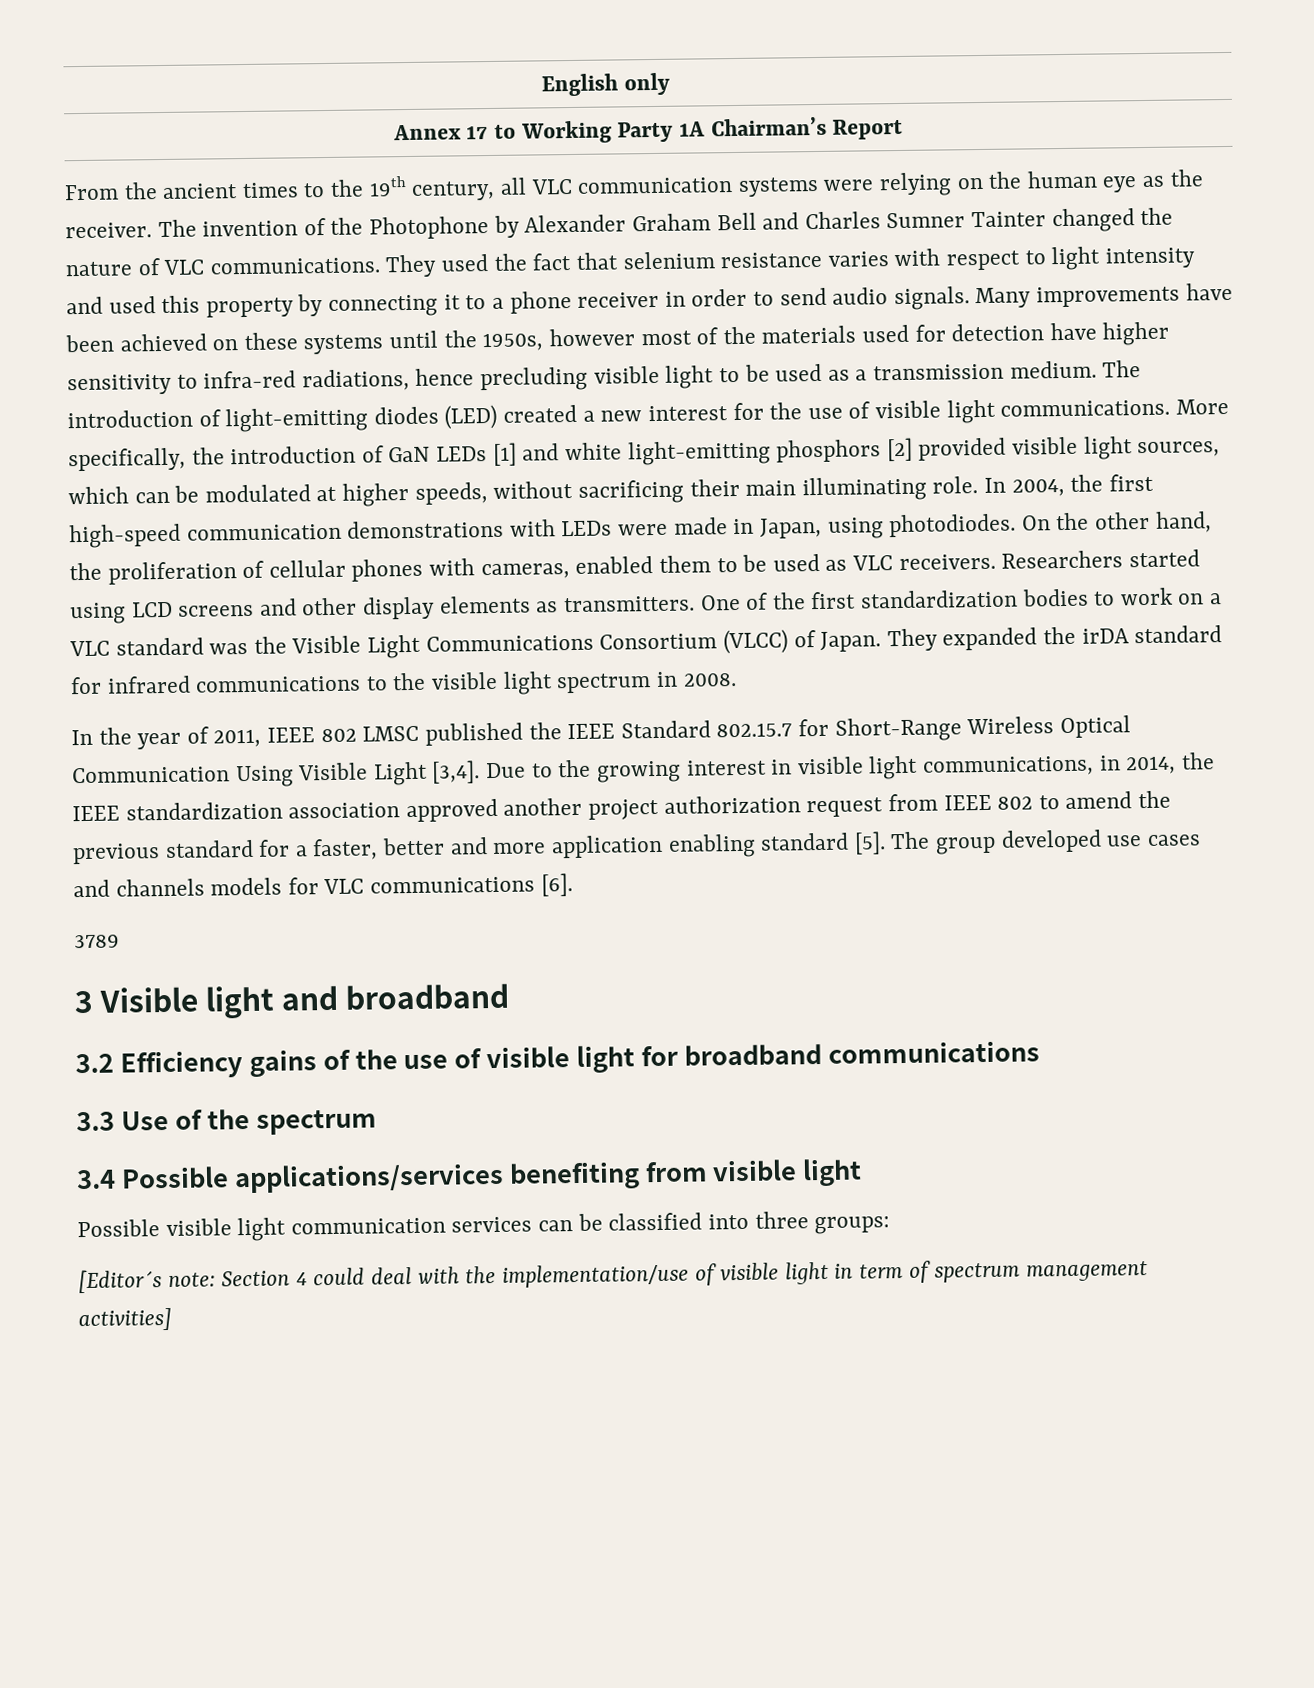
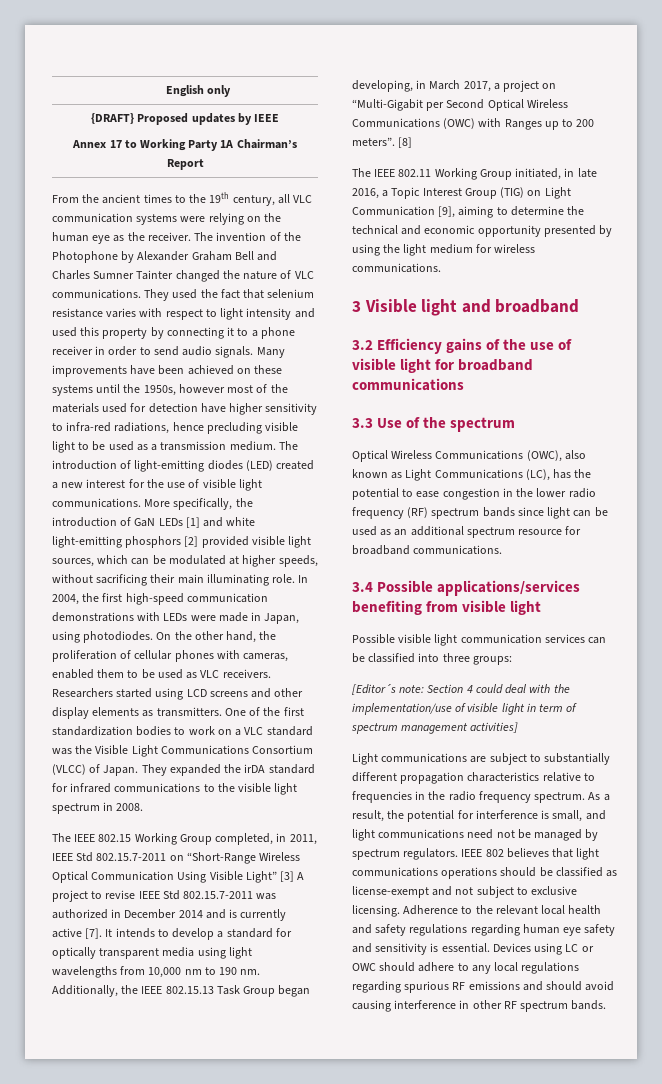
+ {DRAFT} Proposed updates by IEEE
- In the year of 2011, IEEE 802 LMSC published the IEEE Standard 802.15.7 for Short-Range Wireless Optical Communication Using Visible Light [3,4]. Due to the growing interest in visible light communications, in 2014, the IEEE standardization association approved another project authorization request from IEEE 802 to amend the previous standard for a faster, better and more application enabling standard [5]. The group developed use cases and channels models for VLC communications [6].
- 3789
+ The IEEE 802.15 Working Group completed, in 2011, IEEE Std 802.15.7-2011 on “Short-Range Wireless Optical Communication Using Visible Light” [3] A project to revise IEEE Std 802.15.7-2011 was authorized in December 2014 and is currently active [7]. It intends to develop a standard for optically transparent media using light wavelengths from 10,000 nm to 190 nm. Additionally, the IEEE 802.15.13 Task Group began developing, in March 2017, a project on “Multi-Gigabit per Second Optical Wireless Communications (OWC) with Ranges up to 200 meters”. [8]
+ The IEEE 802.11 Working Group initiated, in late 2016, a Topic Interest Group (TIG) on Light Communication [9], aiming to determine the technical and economic opportunity presented by using the light medium for wireless communications.
+ Optical Wireless Communications (OWC), also known as Light Communications (LC), has the potential to ease congestion in the lower radio frequency (RF) spectrum bands since light can be used as an additional spectrum resource for broadband communications.
+ Light communications are subject to substantially different propagation characteristics relative to frequencies in the radio frequency spectrum. As a result, the potential for interference is small, and light communications need not be managed by spectrum regulators. IEEE 802 believes that light communications operations should be classified as license-exempt and not subject to exclusive licensing. Adherence to the relevant local health and safety regulations regarding human eye safety and sensitivity is essential. Devices using LC or OWC should adhere to any local regulations regarding spurious RF emissions and should avoid causing interference in other RF spectrum bands.

